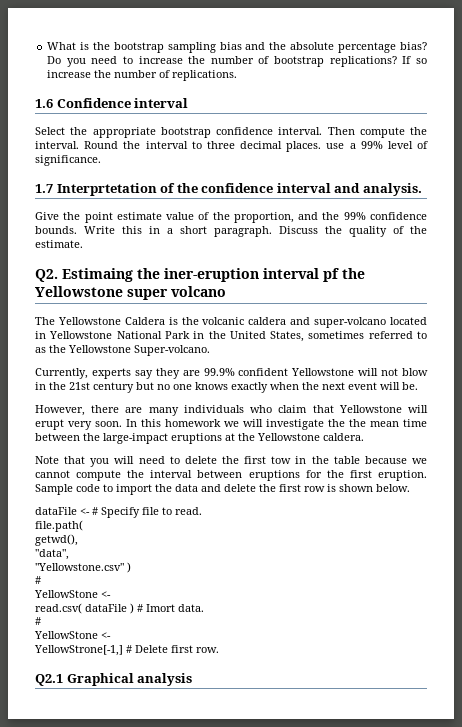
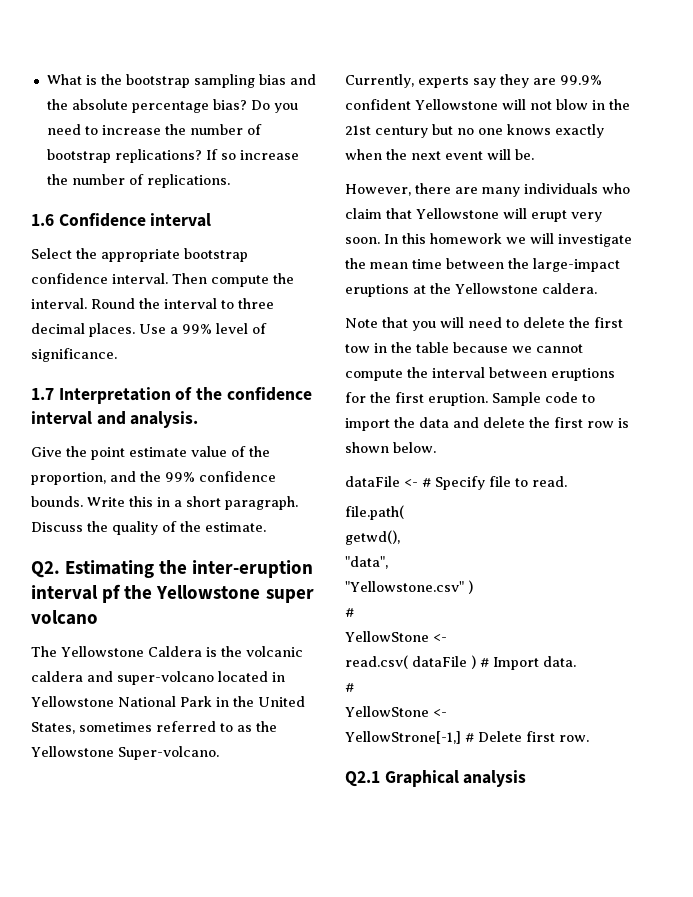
- Round the interval to three decimal places. use a 99% level of significance.
+ Round the interval to three decimal places. Use a 99% level of significance.
- 1.7 Interprtetation of the confidence interval and analysis.
+ 1.7 Interpretation of the confidence interval and analysis.
- Q2. Estimaing the iner-eruption interval pf the Yellowstone super volcano
+ Q2. Estimating the inter-eruption interval pf the Yellowstone super volcano
- In this homework we will investigate the the mean time between the large-impact eruptions at the Yellowstone caldera.
+ In this homework we will investigate the mean time between the large-impact eruptions at the Yellowstone caldera.
- read.csv( dataFile ) # Imort data.
+ read.csv( dataFile ) # Import data.

